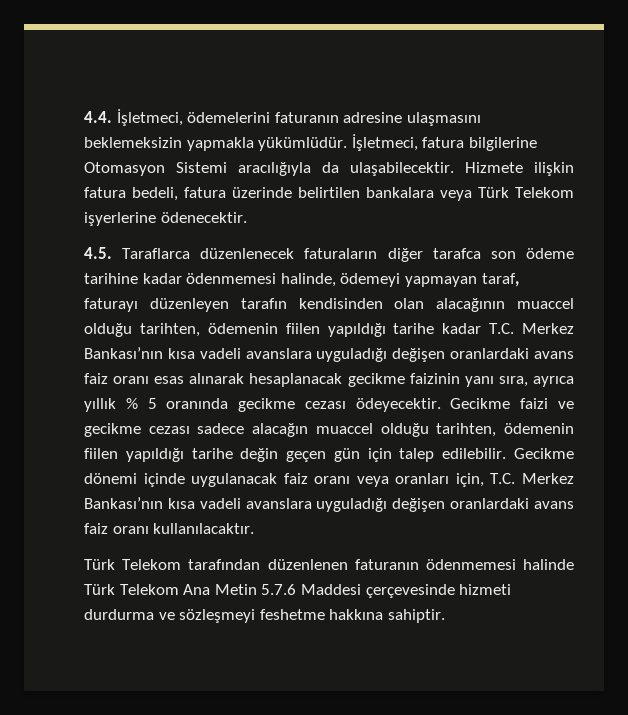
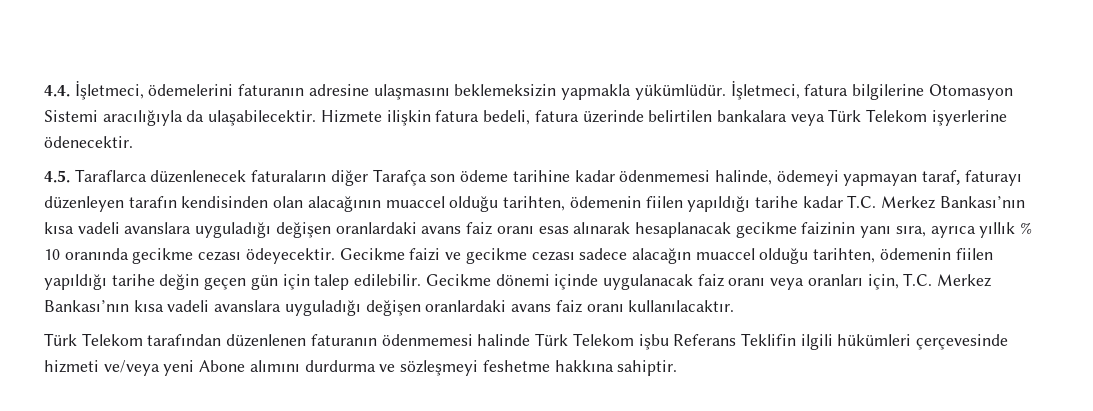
- 4.5. Taraflarca düzenlenecek faturaların diğer tarafca son ödeme tarihine kadar ödenmemesi halinde, ödemeyi yapmayan taraf, faturayı düzenleyen tarafın kendisinden olan alacağının muaccel olduğu tarihten, ödemenin fiilen yapıldığı tarihe kadar T.C. Merkez Bankası’nın kısa vadeli avanslara uyguladığı değişen oranlardaki avans faiz oranı esas alınarak hesaplanacak gecikme faizinin yanı sıra, ayrıca yıllık % 5 oranında gecikme cezası ödeyecektir.
+ 4.5. Taraflarca düzenlenecek faturaların diğer Tarafça son ödeme tarihine kadar ödenmemesi halinde, ödemeyi yapmayan taraf, faturayı düzenleyen tarafın kendisinden olan alacağının muaccel olduğu tarihten, ödemenin fiilen yapıldığı tarihe kadar T.C. Merkez Bankası’nın kısa vadeli avanslara uyguladığı değişen oranlardaki avans faiz oranı esas alınarak hesaplanacak gecikme faizinin yanı sıra, ayrıca yıllık % 10 oranında gecikme cezası ödeyecektir.
- Türk Telekom tarafından düzenlenen faturanın ödenmemesi halinde Türk Telekom Ana Metin 5.7.6 Maddesi çerçevesinde hizmeti durdurma ve sözleşmeyi feshetme hakkına sahiptir.
+ Türk Telekom tarafından düzenlenen faturanın ödenmemesi halinde Türk Telekom işbu Referans Teklifin ilgili hükümleri çerçevesinde hizmeti ve/veya yeni Abone alımını durdurma ve sözleşmeyi feshetme hakkına sahiptir.

